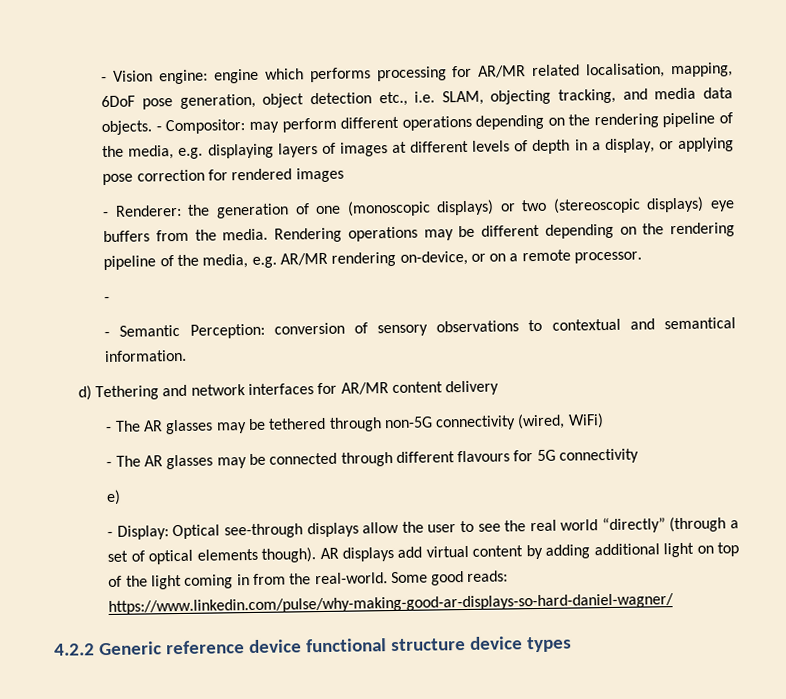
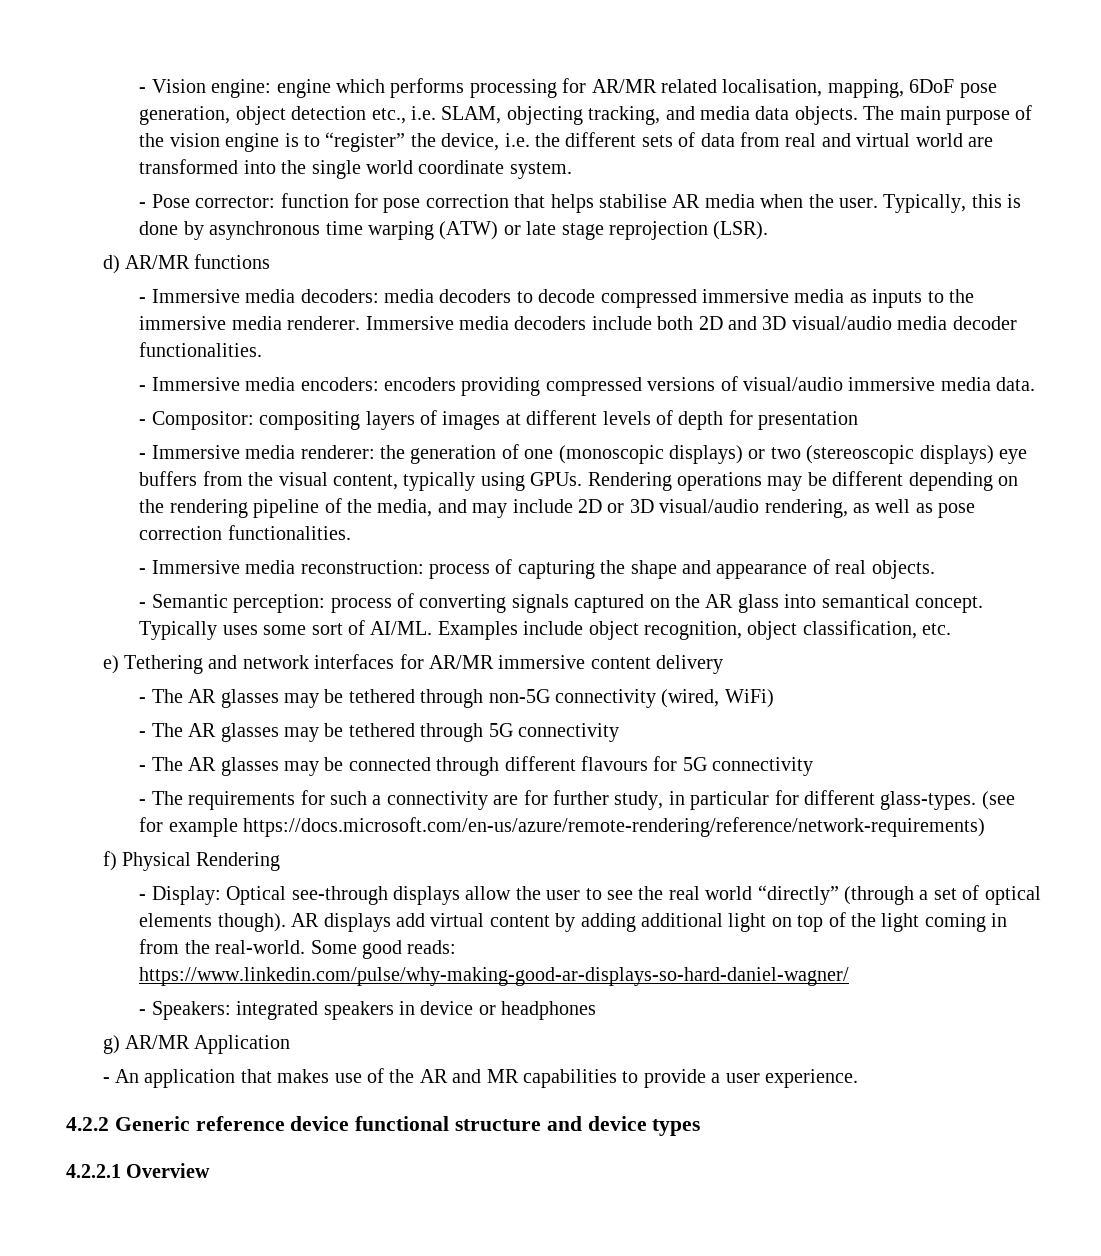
- - Compositor: may perform different operations depending on the rendering pipeline of the media, e.g. displaying layers of images at different levels of depth in a display, or applying pose correction for rendered images
- - Renderer: the generation of one (monoscopic displays) or two (stereoscopic displays) eye buffers from the media.
+ The main purpose of the vision engine is to “register” the device, i.e. the different sets of data from real and virtual world are transformed into the single world coordinate system.
+ - Pose corrector: function for pose correction that helps stabilise AR media when the user. Typically, this is done by asynchronous time warping (ATW) or late stage reprojection (LSR).
+ d) AR/MR functions
+ - Immersive media decoders: media decoders to decode compressed immersive media as inputs to the immersive media renderer. Immersive media decoders include both 2D and 3D visual/audio media decoder functionalities.
+ - Immersive media encoders: encoders providing compressed versions of visual/audio immersive media data.
+ - Compositor: compositing layers of images at different levels of depth for presentation
+ - Immersive media renderer: the generation of one (monoscopic displays) or two (stereoscopic displays) eye buffers from the visual content, typically using GPUs.
- Rendering operations may be different depending on the rendering pipeline of the media, e.g. AR/MR rendering on-device, or on a remote processor.
- -
- - Semantic Perception: conversion of sensory observations to contextual and semantical information.
- d) Tethering and network interfaces for AR/MR content delivery
+ Rendering operations may be different depending on the rendering pipeline of the media, and may include 2D or 3D visual/audio rendering, as well as pose correction functionalities.
+ - Immersive media reconstruction: process of capturing the shape and appearance of real objects.
+ - Semantic perception: process of converting signals captured on the AR glass into semantical concept. Typically uses some sort of AI/ML. Examples include object recognition, object classification, etc.
+ e) Tethering and network interfaces for AR/MR immersive content delivery
+ - The AR glasses may be tethered through 5G connectivity
- e)
+ - The requirements for such a connectivity are for further study, in particular for different glass-types. (see for example https://docs.microsoft.com/en-us/azure/remote-rendering/reference/network-requirements)
+ f) Physical Rendering
+ - Speakers: integrated speakers in device or headphones
+ g) AR/MR Application
+ - An application that makes use of the AR and MR capabilities to provide a user experience.
- 4.2.2 Generic reference device functional structure device types
+ 4.2.2 Generic reference device functional structure and device types
+ 4.2.2.1 Overview

